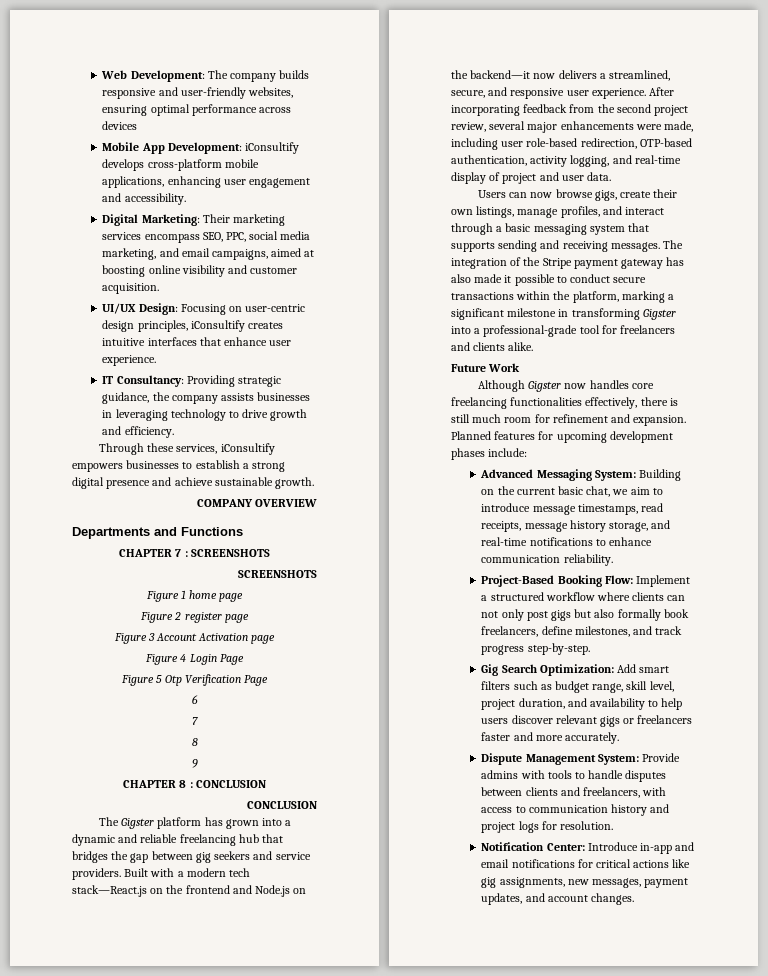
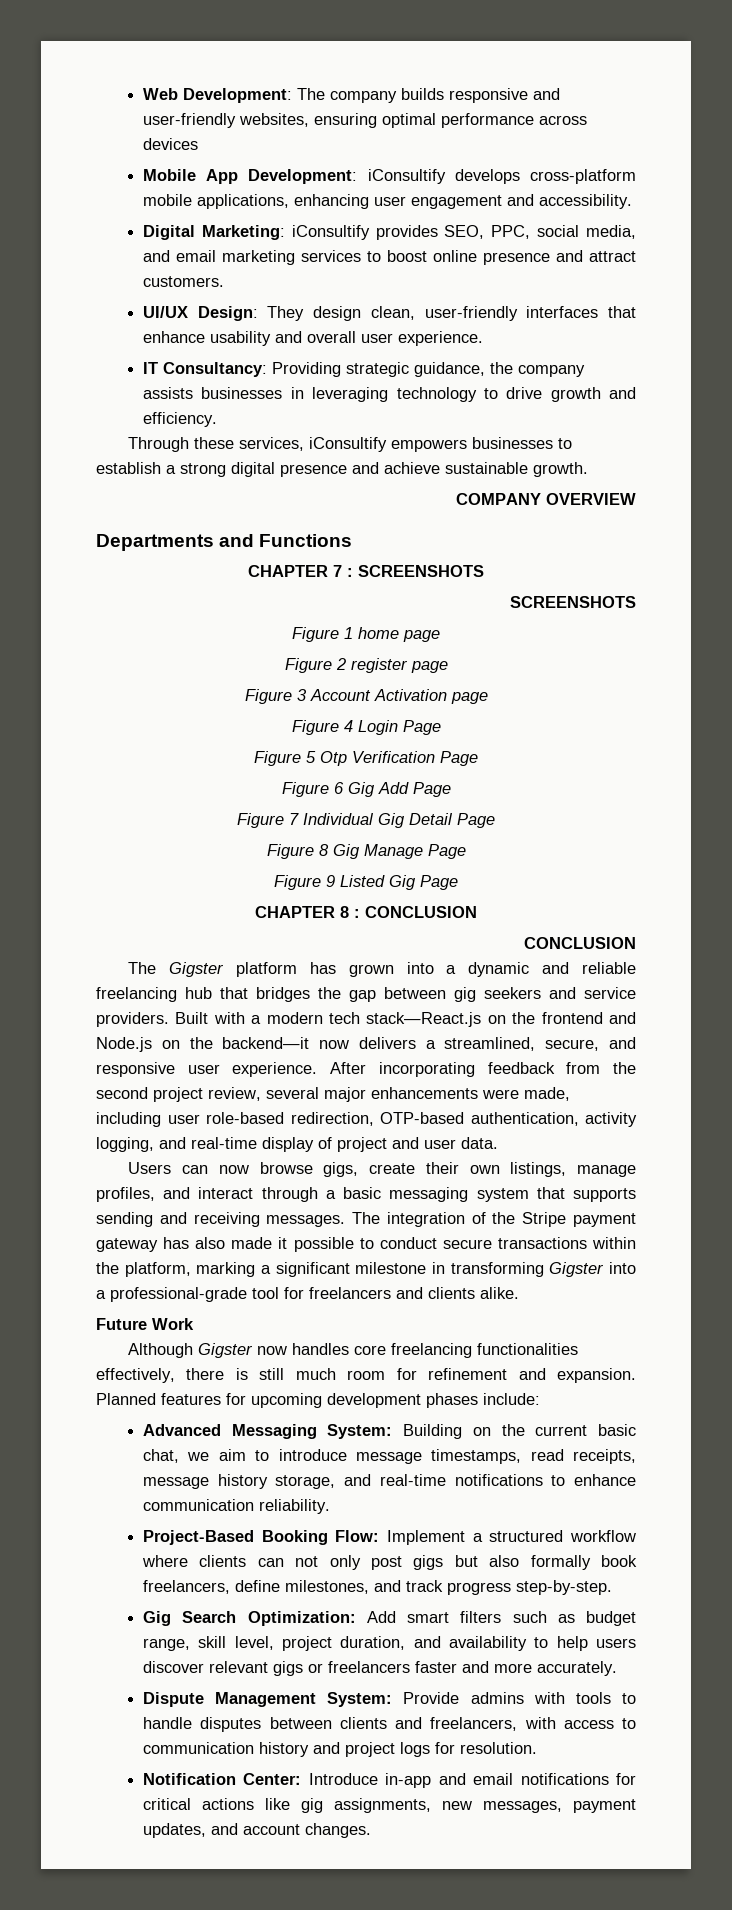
- Digital Marketing: Their marketing services encompass SEO, PPC, social media marketing, and email campaigns, aimed at boosting online visibility and customer acquisition.
- UI/UX Design: Focusing on user-centric design principles, iConsultify creates intuitive interfaces that enhance user experience.
+ Digital Marketing: iConsultify provides SEO, PPC, social media, and email marketing services to boost online presence and attract customers.
+ UI/UX Design: They design clean, user-friendly interfaces that enhance usability and overall user experience.
- 6
- 7
- 8
- 9
+ Figure 6 Gig Add Page
+ Figure 7 Individual Gig Detail Page
+ Figure 8 Gig Manage Page
+ Figure 9 Listed Gig Page

